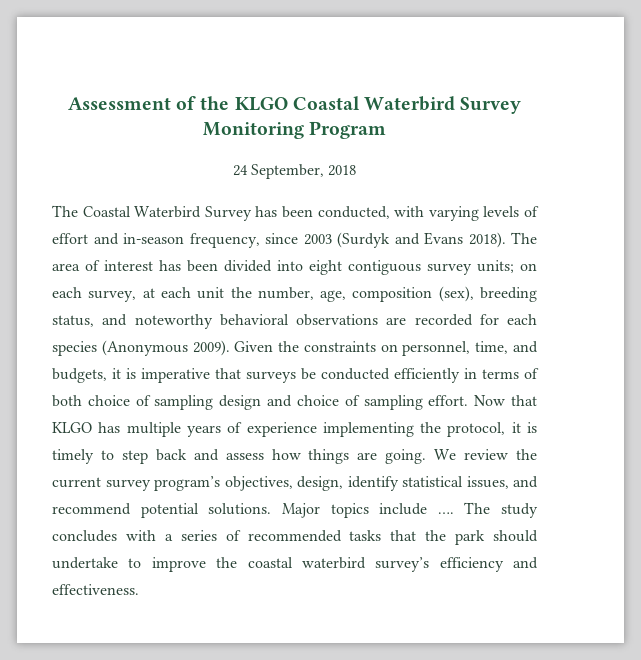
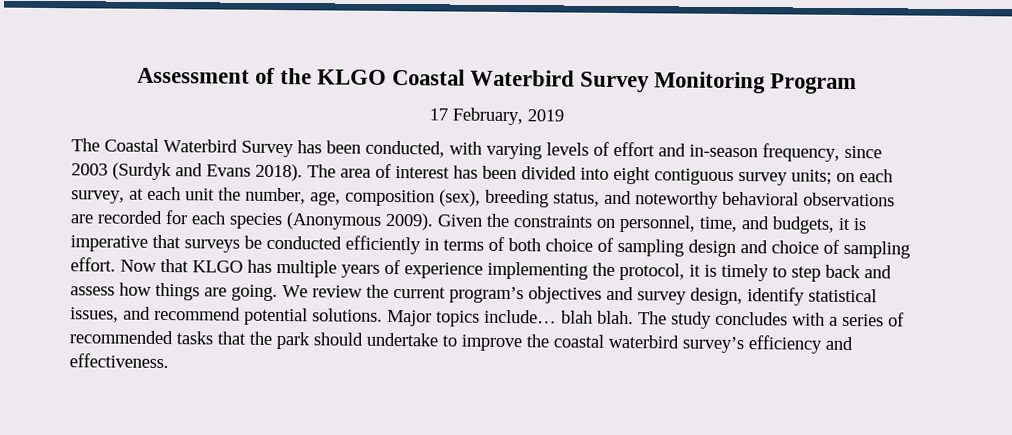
- 24 September, 2018
+ 17 February, 2019
- We review the current survey program’s objectives, design, identify statistical issues, and recommend potential solutions.
+ We review the current program’s objectives and survey design, identify statistical issues, and recommend potential solutions.
- Major topics include ….
+ Major topics include… blah blah.

